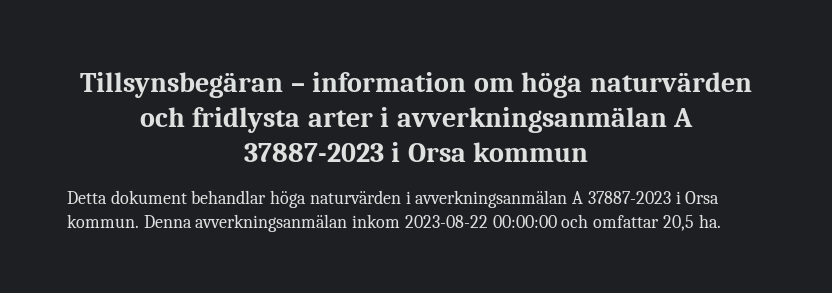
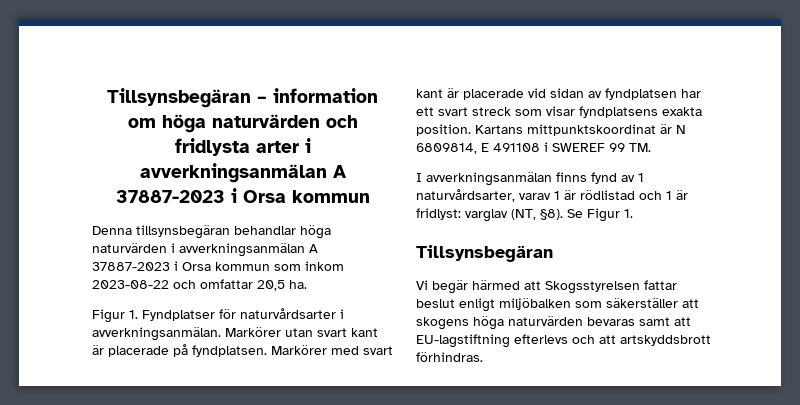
- Detta dokument behandlar höga naturvärden i avverkningsanmälan A 37887-2023 i Orsa kommun. Denna avverkningsanmälan inkom 2023-08-22 00:00:00 och omfattar 20,5 ha.
+ Denna tillsynsbegäran behandlar höga naturvärden i avverkningsanmälan A 37887-2023 i Orsa kommun som inkom 2023-08-22 och omfattar 20,5 ha.
+ Figur 1. Fyndplatser för naturvårdsarter i avverkningsanmälan. Markörer utan svart kant är placerade på fyndplatsen. Markörer med svart kant är placerade vid sidan av fyndplatsen har ett svart streck som visar fyndplatsens exakta position. Kartans mittpunktskoordinat är N 6809814, E 491108 i SWEREF 99 TM.
+ I avverkningsanmälan finns fynd av 1 naturvårdsarter, varav 1 är rödlistad och 1 är fridlyst: varglav (NT, §8). Se Figur 1.
+ Tillsynsbegäran
+ Vi begär härmed att Skogsstyrelsen fattar beslut enligt miljöbalken som säkerställer att skogens höga naturvärden bevaras samt att EU-lagstiftning efterlevs och att artskyddsbrott förhindras.

